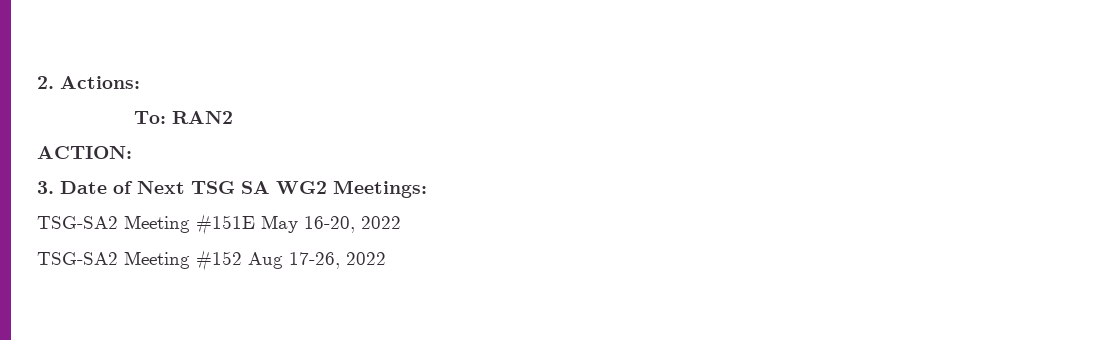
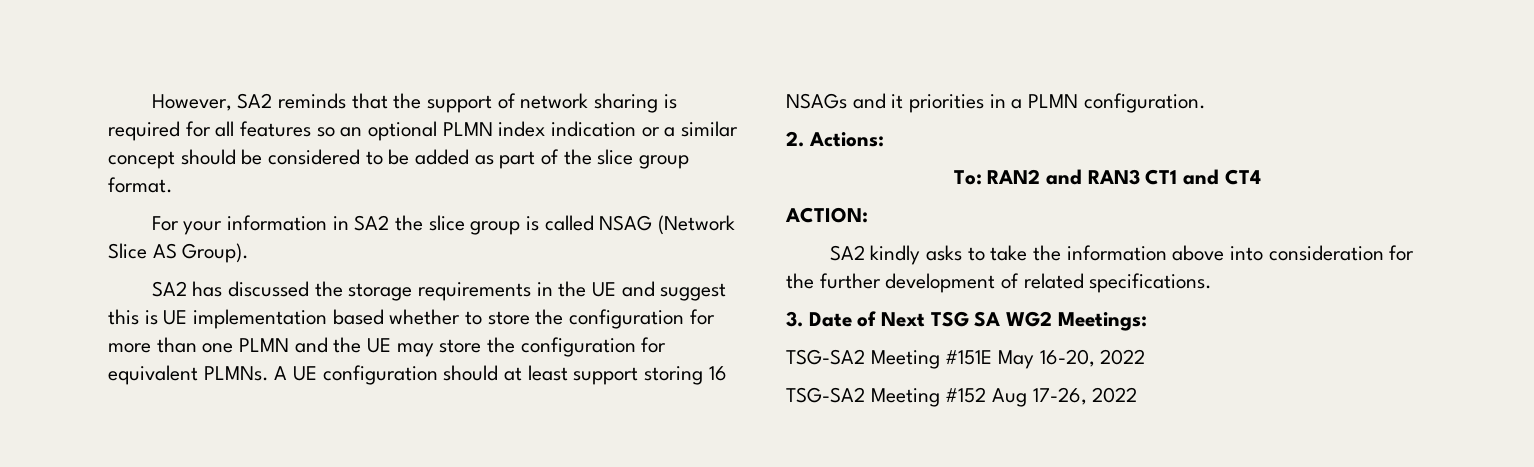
+ However, SA2 reminds that the support of network sharing is required for all features so an optional PLMN index indication or a similar concept should be considered to be added as part of the slice group format.
+ For your information in SA2 the slice group is called NSAG (Network Slice AS Group).
+ SA2 has discussed the storage requirements in the UE and suggest this is UE implementation based whether to store the configuration for more than one PLMN and the UE may store the configuration for equivalent PLMNs. A UE configuration should at least support storing 16 NSAGs and it priorities in a PLMN configuration.
  2. Actions:
- To: RAN2
+ To: RAN2 and RAN3 CT1 and CT4
  ACTION:
+ SA2 kindly asks to take the information above into consideration for the further development of related specifications.

